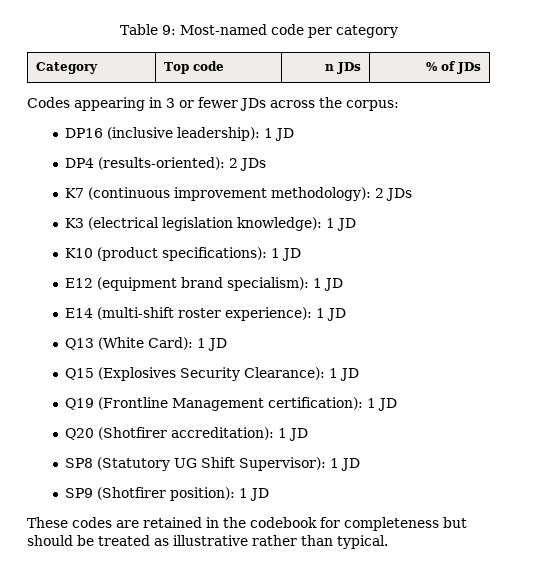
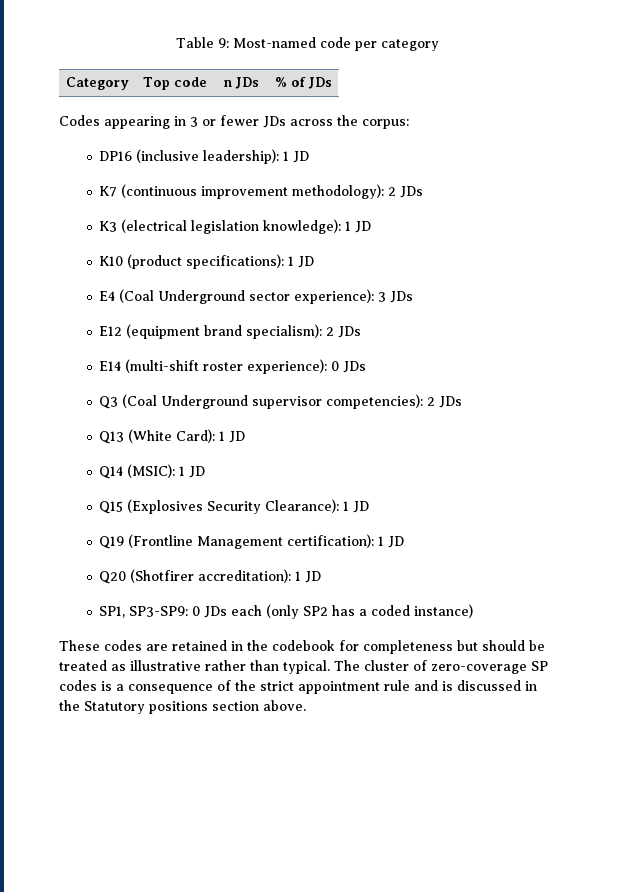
- DP4 (results-oriented): 2 JDs
+ E4 (Coal Underground sector experience): 3 JDs
- E12 (equipment brand specialism): 1 JD
+ E12 (equipment brand specialism): 2 JDs
- E14 (multi-shift roster experience): 1 JD
+ E14 (multi-shift roster experience): 0 JDs
+ Q3 (Coal Underground supervisor competencies): 2 JDs
+ Q14 (MSIC): 1 JD
- SP8 (Statutory UG Shift Supervisor): 1 JD
- SP9 (Shotfirer position): 1 JD
+ SP1, SP3-SP9: 0 JDs each (only SP2 has a coded instance)
+ The cluster of zero-coverage SP codes is a consequence of the strict appointment rule and is discussed in the Statutory positions section above.

